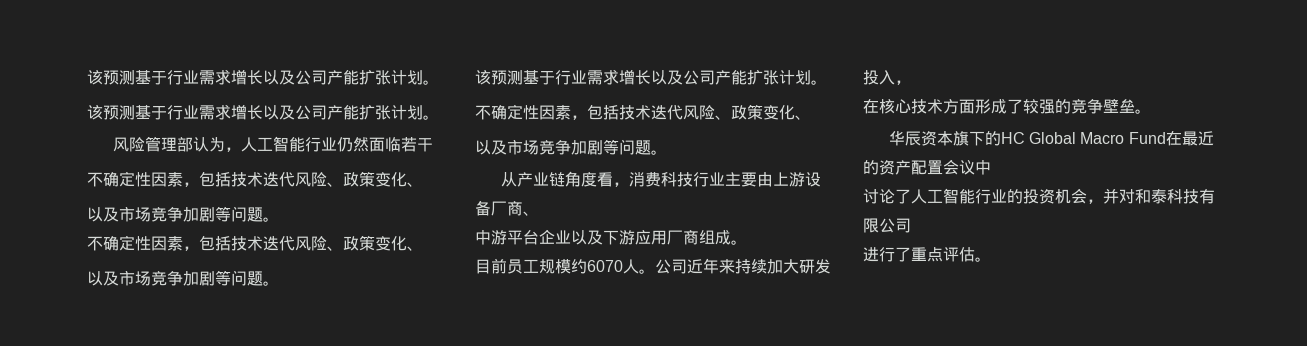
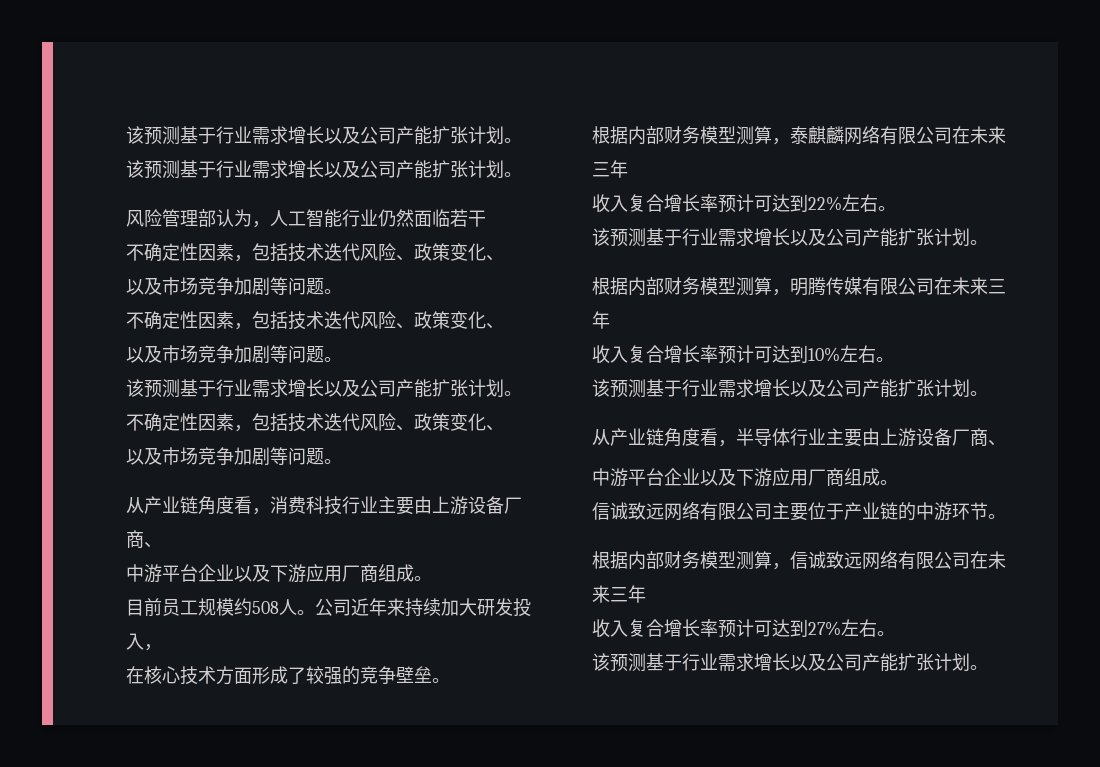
- 目前员工规模约6070人。
+ 目前员工规模约508人。
- 华辰资本旗下的HC Global Macro Fund在最近的资产配置会议中
- 讨论了人工智能行业的投资机会，并对和泰科技有限公司
- 进行了重点评估。
+ 根据内部财务模型测算，泰麒麟网络有限公司在未来三年
+ 收入复合增长率预计可达到22%左右。
+ 该预测基于行业需求增长以及公司产能扩张计划。
+ 根据内部财务模型测算，明腾传媒有限公司在未来三年
+ 收入复合增长率预计可达到10%左右。
+ 该预测基于行业需求增长以及公司产能扩张计划。
+ 从产业链角度看，半导体行业主要由上游设备厂商、
+ 中游平台企业以及下游应用厂商组成。
+ 信诚致远网络有限公司主要位于产业链的中游环节。
+ 根据内部财务模型测算，信诚致远网络有限公司在未来三年
+ 收入复合增长率预计可达到27%左右。
+ 该预测基于行业需求增长以及公司产能扩张计划。

